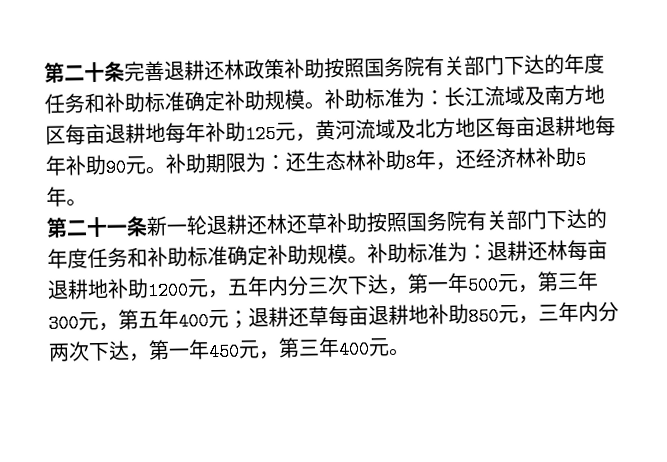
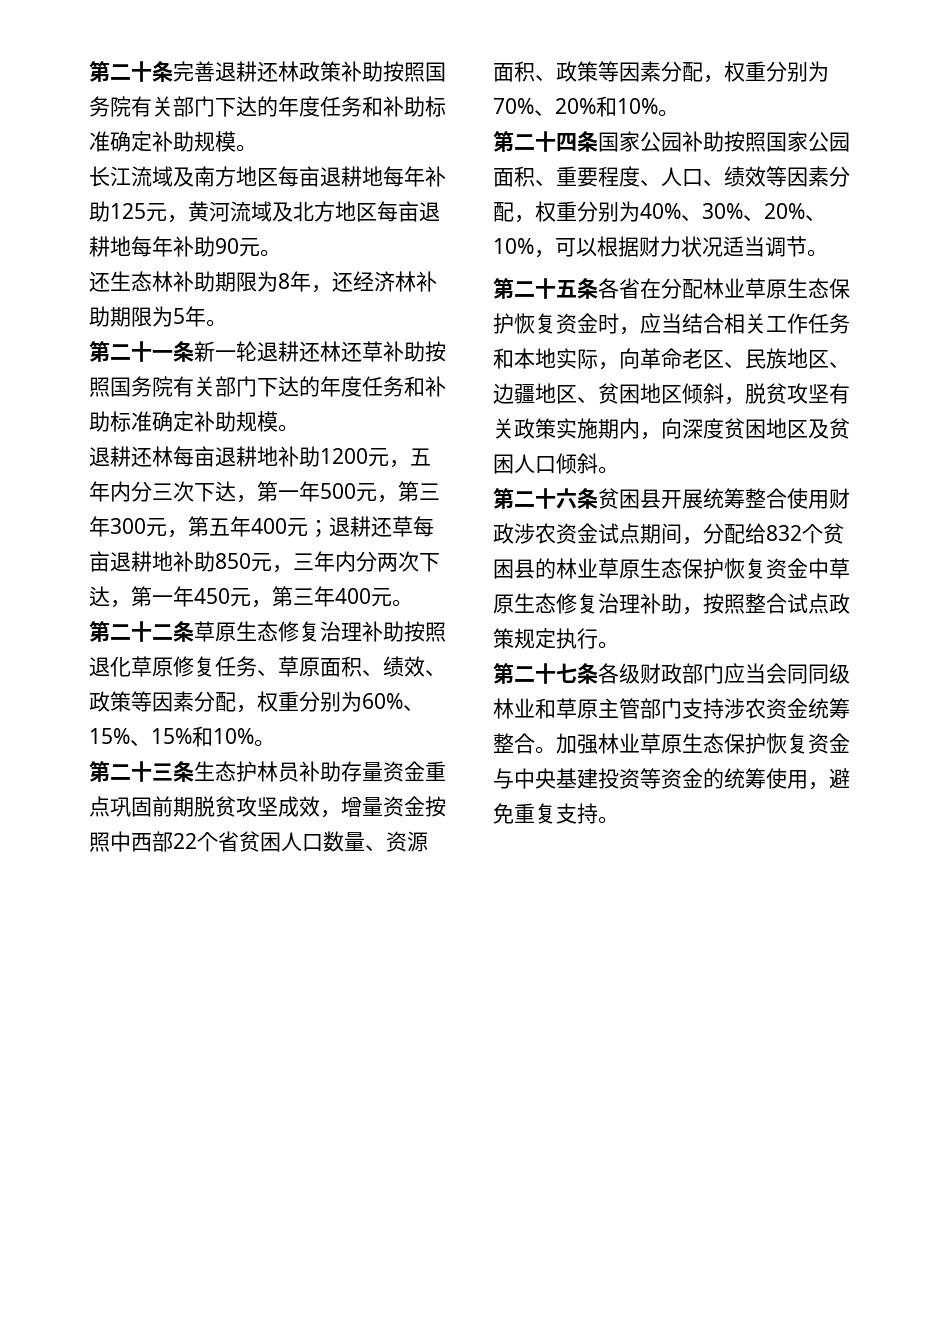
- 第二十条完善退耕还林政策补助按照国务院有关部门下达的年度任务和补助标准确定补助规模。补助标准为：长江流域及南方地区每亩退耕地每年补助125元，黄河流域及北方地区每亩退耕地每年补助90元。补助期限为：还生态林补助8年，还经济林补助5年。
+ 第二十条完善退耕还林政策补助按照国务院有关部门下达的年度任务和补助标准确定补助规模。
+ 长江流域及南方地区每亩退耕地每年补助125元，黄河流域及北方地区每亩退耕地每年补助90元。
+ 还生态林补助期限为8年，还经济林补助期限为5年。
- 第二十一条新一轮退耕还林还草补助按照国务院有关部门下达的年度任务和补助标准确定补助规模。补助标准为：退耕还林每亩退耕地补助1200元，五年内分三次下达，第一年500元，第三年300元，第五年400元；
+ 第二十一条新一轮退耕还林还草补助按照国务院有关部门下达的年度任务和补助标准确定补助规模。
+ 退耕还林每亩退耕地补助1200元，五年内分三次下达，第一年500元，第三年300元，第五年400元；
+ 第二十二条草原生态修复治理补助按照退化草原修复任务、草原面积、绩效、政策等因素分配，权重分别为60%、15%、15%和10%。
+ 第二十三条生态护林员补助存量资金重点巩固前期脱贫攻坚成效，增量资金按照中西部22个省贫困人口数量、资源面积、政策等因素分配，权重分别为70%、20%和10%。
+ 第二十四条国家公园补助按照国家公园面积、重要程度、人口、绩效等因素分配，权重分别为40%、30%、20%、10%，可以根据财力状况适当调节。
+ 第二十五条各省在分配林业草原生态保护恢复资金时，应当结合相关工作任务和本地实际，向革命老区、民族地区、边疆地区、贫困地区倾斜，脱贫攻坚有关政策实施期内，向深度贫困地区及贫困人口倾斜。
+ 第二十六条贫困县开展统筹整合使用财政涉农资金试点期间，分配给832个贫困县的林业草原生态保护恢复资金中草原生态修复治理补助，按照整合试点政策规定执行。
+ 第二十七条各级财政部门应当会同同级林业和草原主管部门支持涉农资金统筹整合。加强林业草原生态保护恢复资金与中央基建投资等资金的统筹使用，避免重复支持。

